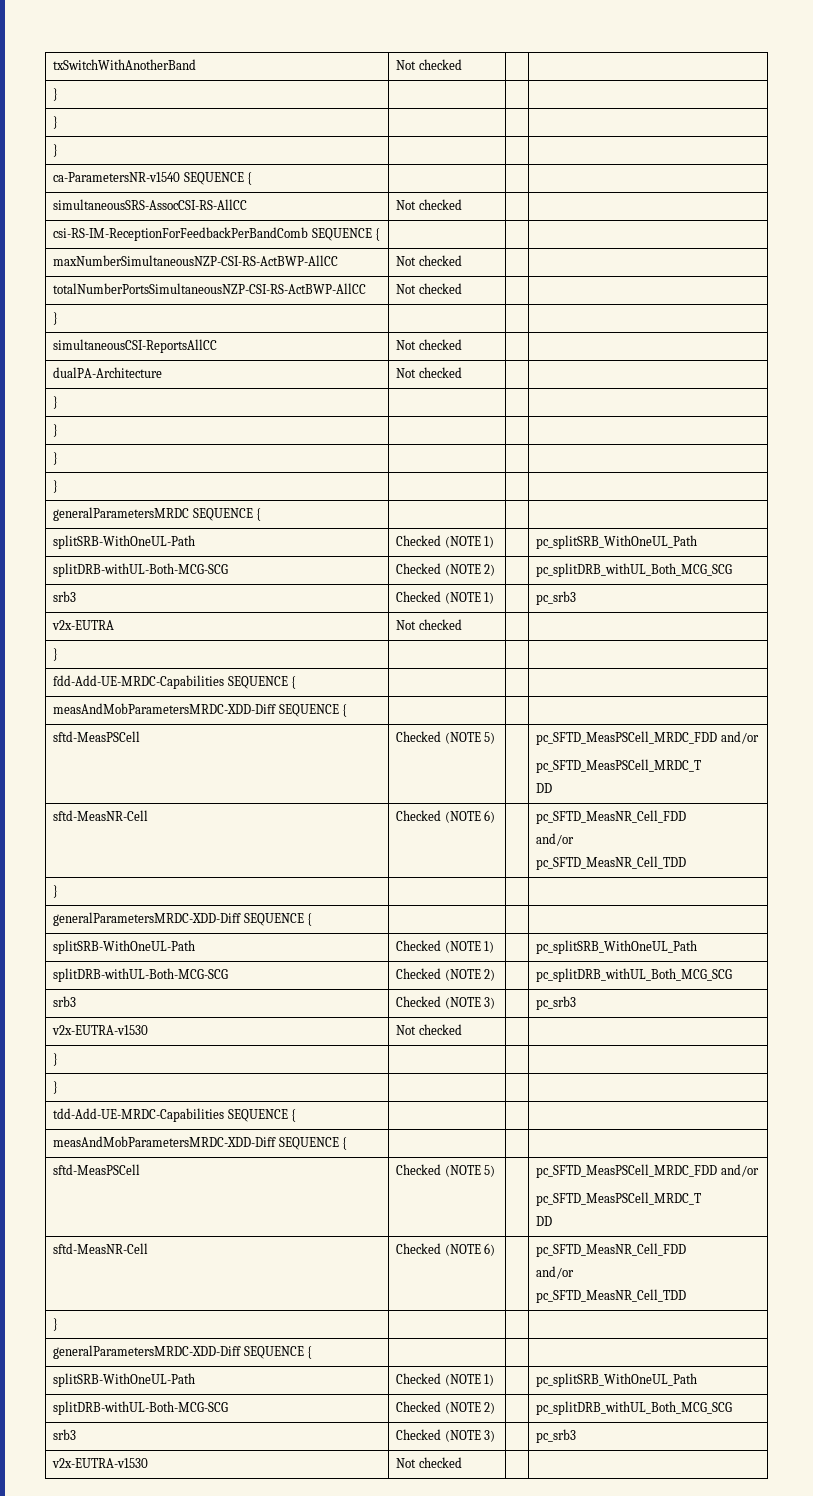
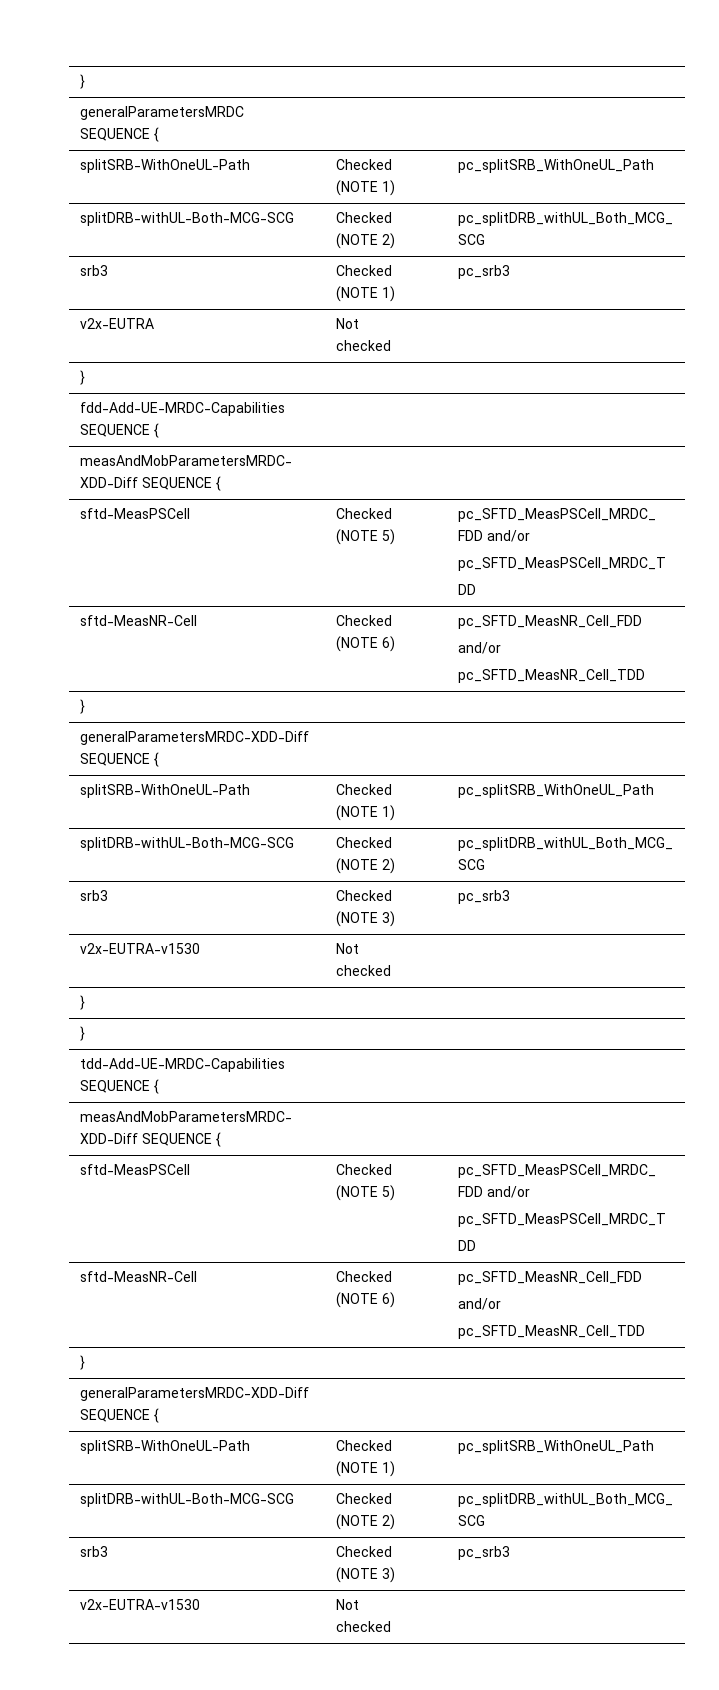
- txSwitchWithAnotherBand | Not checked | |
- } | | |
- } | | |
- } | | |
- ca-ParametersNR-v1540 SEQUENCE { | | |
- simultaneousSRS-AssocCSI-RS-AllCC | Not checked | |
- csi-RS-IM-ReceptionForFeedbackPerBandComb SEQUENCE { | | |
- maxNumberSimultaneousNZP-CSI-RS-ActBWP-AllCC | Not checked | |
- totalNumberPortsSimultaneousNZP-CSI-RS-ActBWP-AllCC | Not checked | |
- } | | |
- simultaneousCSI-ReportsAllCC | Not checked | |
- dualPA-Architecture | Not checked | |
- } | | |
- } | | |
- } | | |

